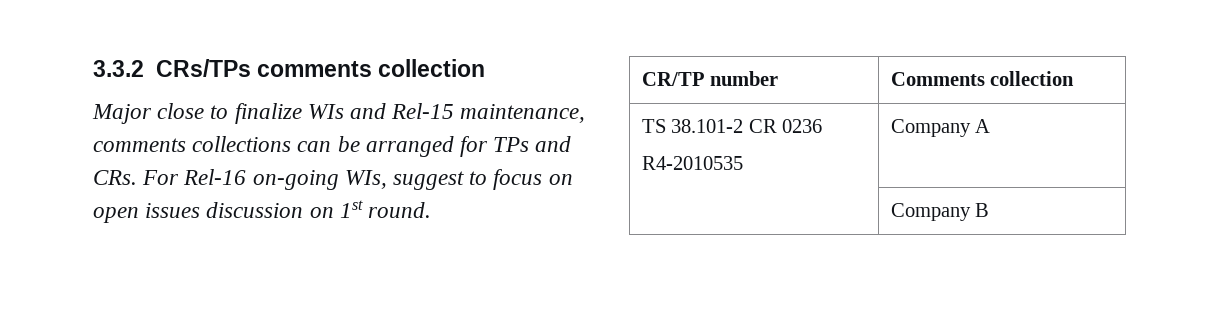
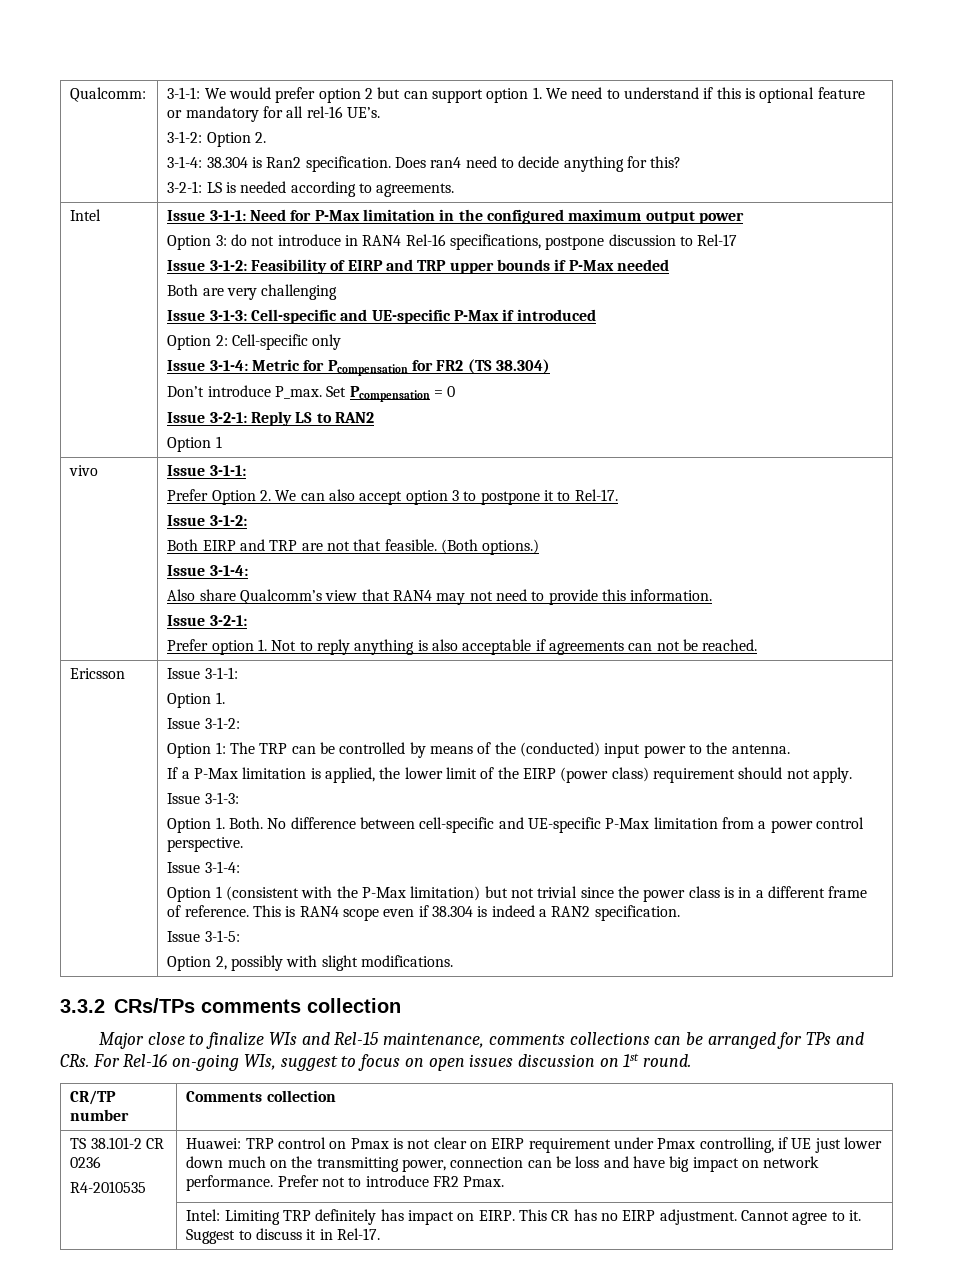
+ Qualcomm: | 3-1-1: We would prefer option 2 but can support option 1. We need to understand if this is optional feature or mandatory for all rel-16 UE’s.
+ 3-1-2: Option 2.
+ 3-1-4: 38.304 is Ran2 specification. Does ran4 need to decide anything for this?
+ 3-2-1: LS is needed according to agreements.
+ Intel | Issue 3-1-1: Need for P-Max limitation in the configured maximum output power
+ Option 3: do not introduce in RAN4 Rel-16 specifications, postpone discussion to Rel-17
+ Issue 3-1-2: Feasibility of EIRP and TRP upper bounds if P-Max needed
+ Both are very challenging
+ Issue 3-1-3: Cell-specific and UE-specific P-Max if introduced
+ Option 2: Cell-specific only
+ Issue 3-1-4: Metric for Pcompensation for FR2 (TS 38.304)
+ Don’t introduce P_max. Set Pcompensation = 0
+ Issue 3-2-1: Reply LS to RAN2
+ Option 1
+ vivo | Issue 3-1-1:
+ Prefer Option 2. We can also accept option 3 to postpone it to Rel-17.
+ Issue 3-1-2:
+ Both EIRP and TRP are not that feasible. (Both options.)
+ Issue 3-1-4:
+ Also share Qualcomm’s view that RAN4 may not need to provide this information.
+ Issue 3-2-1:
+ Prefer option 1. Not to reply anything is also acceptable if agreements can not be reached.
+ Ericsson | Issue 3-1-1:
+ Option 1.
+ Issue 3-1-2:
+ Option 1: The TRP can be controlled by means of the (conducted) input power to the antenna.
+ If a P-Max limitation is applied, the lower limit of the EIRP (power class) requirement should not apply.
+ Issue 3-1-3:
+ Option 1. Both. No difference between cell-specific and UE-specific P-Max limitation from a power control perspective.
+ Issue 3-1-4:
+ Option 1 (consistent with the P-Max limitation) but not trivial since the power class is in a different frame of reference. This is RAN4 scope even if 38.304 is indeed a RAN2 specification.
+ Issue 3-1-5:
+ Option 2, possibly with slight modifications.
- Company A
- | Company B
+ Huawei: TRP control on Pmax is not clear on EIRP requirement under Pmax controlling, if UE just lower down much on the transmitting power, connection can be loss and have big impact on network performance. Prefer not to introduce FR2 Pmax.
+ | Intel: Limiting TRP definitely has impact on EIRP. This CR has no EIRP adjustment. Cannot agree to it. Suggest to discuss it in Rel-17.

